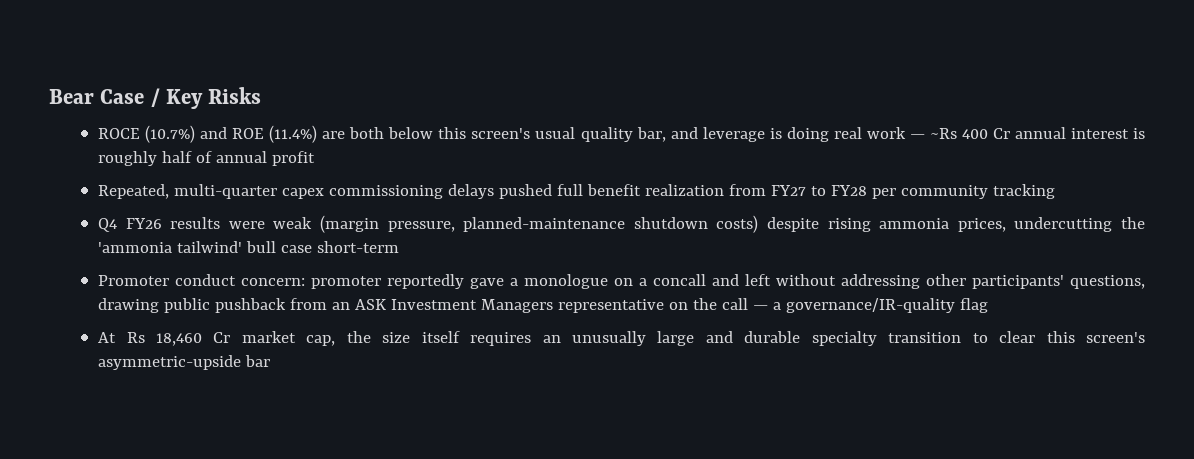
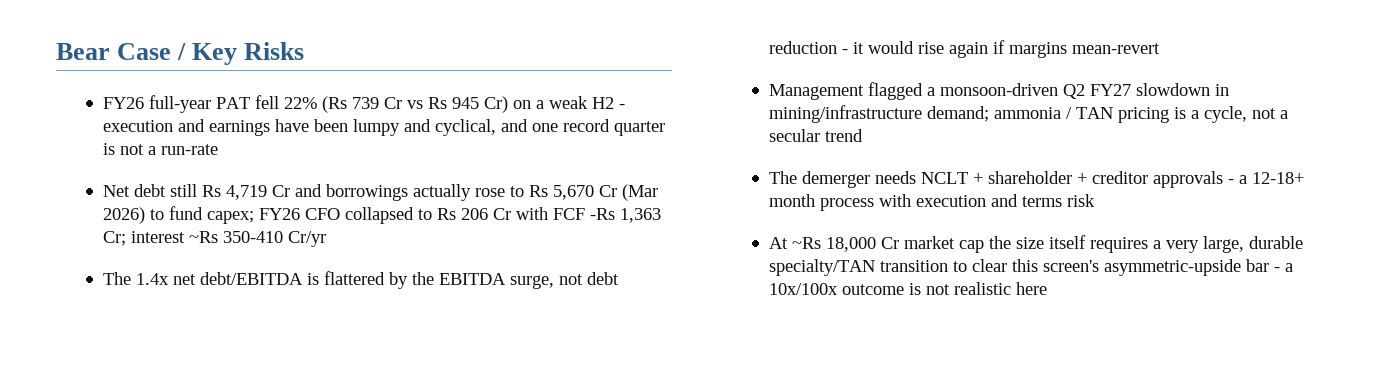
- ROCE (10.7%) and ROE (11.4%) are both below this screen's usual quality bar, and leverage is doing real work — ~Rs 400 Cr annual interest is roughly half of annual profit
- Repeated, multi-quarter capex commissioning delays pushed full benefit realization from FY27 to FY28 per community tracking
- Q4 FY26 results were weak (margin pressure, planned-maintenance shutdown costs) despite rising ammonia prices, undercutting the 'ammonia tailwind' bull case short-term
- Promoter conduct concern: promoter reportedly gave a monologue on a concall and left without addressing other participants' questions, drawing public pushback from an ASK Investment Managers representative on the call — a governance/IR-quality flag
+ FY26 full-year PAT fell 22% (Rs 739 Cr vs Rs 945 Cr) on a weak H2 - execution and earnings have been lumpy and cyclical, and one record quarter is not a run-rate
+ Net debt still Rs 4,719 Cr and borrowings actually rose to Rs 5,670 Cr (Mar 2026) to fund capex; FY26 CFO collapsed to Rs 206 Cr with FCF -Rs 1,363 Cr; interest ~Rs 350-410 Cr/yr
+ The 1.4x net debt/EBITDA is flattered by the EBITDA surge, not debt reduction - it would rise again if margins mean-revert
+ Management flagged a monsoon-driven Q2 FY27 slowdown in mining/infrastructure demand; ammonia / TAN pricing is a cycle, not a secular trend
+ The demerger needs NCLT + shareholder + creditor approvals - a 12-18+ month process with execution and terms risk
- At Rs 18,460 Cr market cap, the size itself requires an unusually large and durable specialty transition to clear this screen's asymmetric-upside bar
+ At ~Rs 18,000 Cr market cap the size itself requires a very large, durable specialty/TAN transition to clear this screen's asymmetric-upside bar - a 10x/100x outcome is not realistic here

